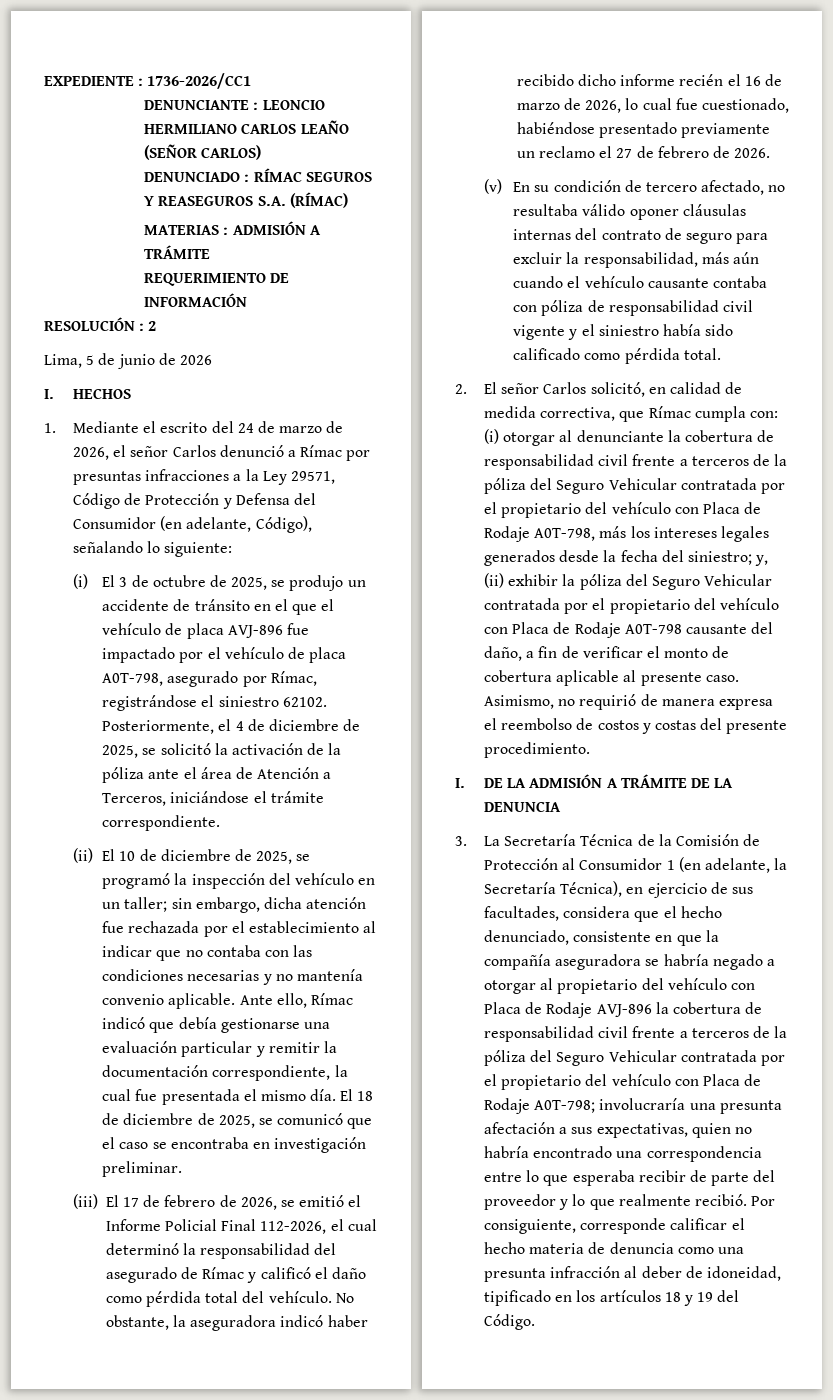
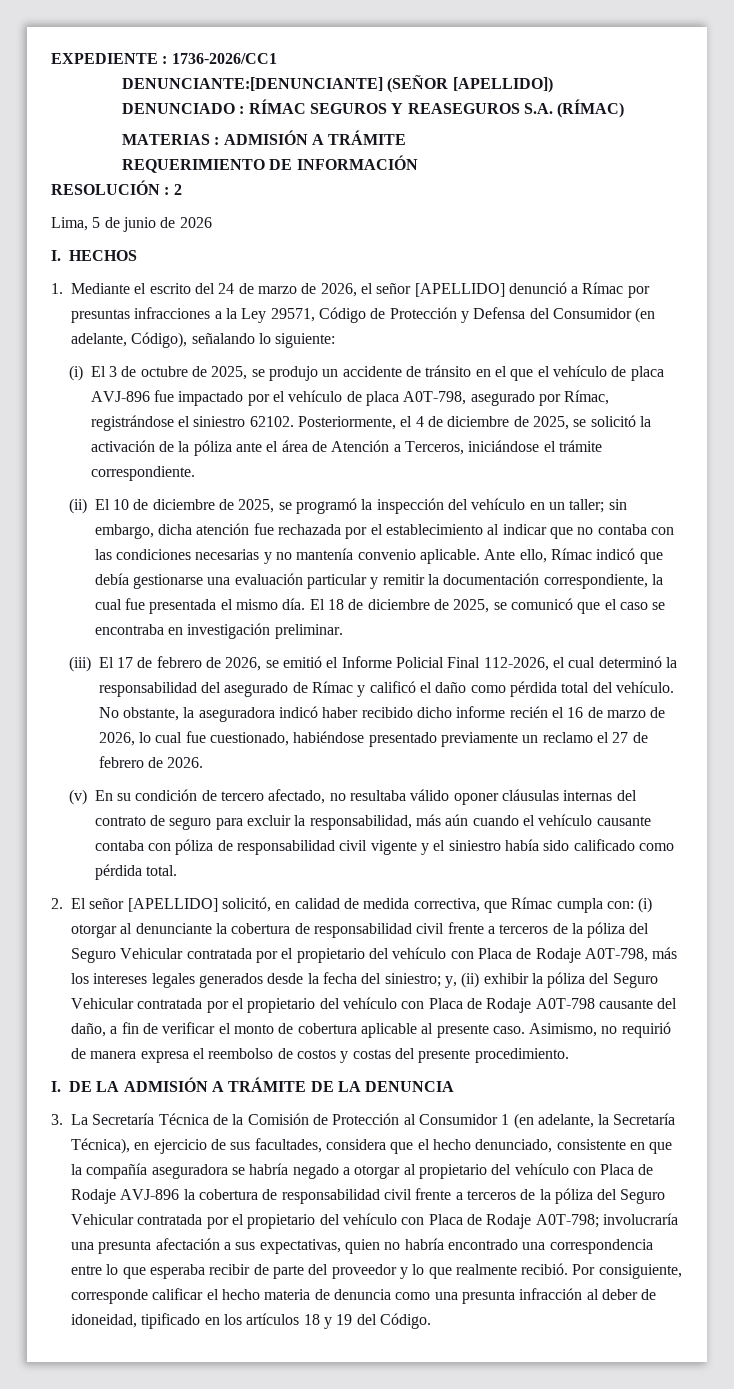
- DENUNCIANTE : LEONCIO HERMILIANO CARLOS LEAÑO (SEÑOR CARLOS)
+ DENUNCIANTE:[DENUNCIANTE] (SEÑOR [APELLIDO])
- 1. Mediante el escrito del 24 de marzo de 2026, el señor Carlos denunció a Rímac por presuntas infracciones a la Ley 29571, Código de Protección y Defensa del Consumidor (en adelante, Código), señalando lo siguiente:
+ 1. Mediante el escrito del 24 de marzo de 2026, el señor [APELLIDO] denunció a Rímac por presuntas infracciones a la Ley 29571, Código de Protección y Defensa del Consumidor (en adelante, Código), señalando lo siguiente:
- 2. El señor Carlos solicitó, en calidad de medida correctiva, que Rímac cumpla con:
+ 2. El señor [APELLIDO] solicitó, en calidad de medida correctiva, que Rímac cumpla con:

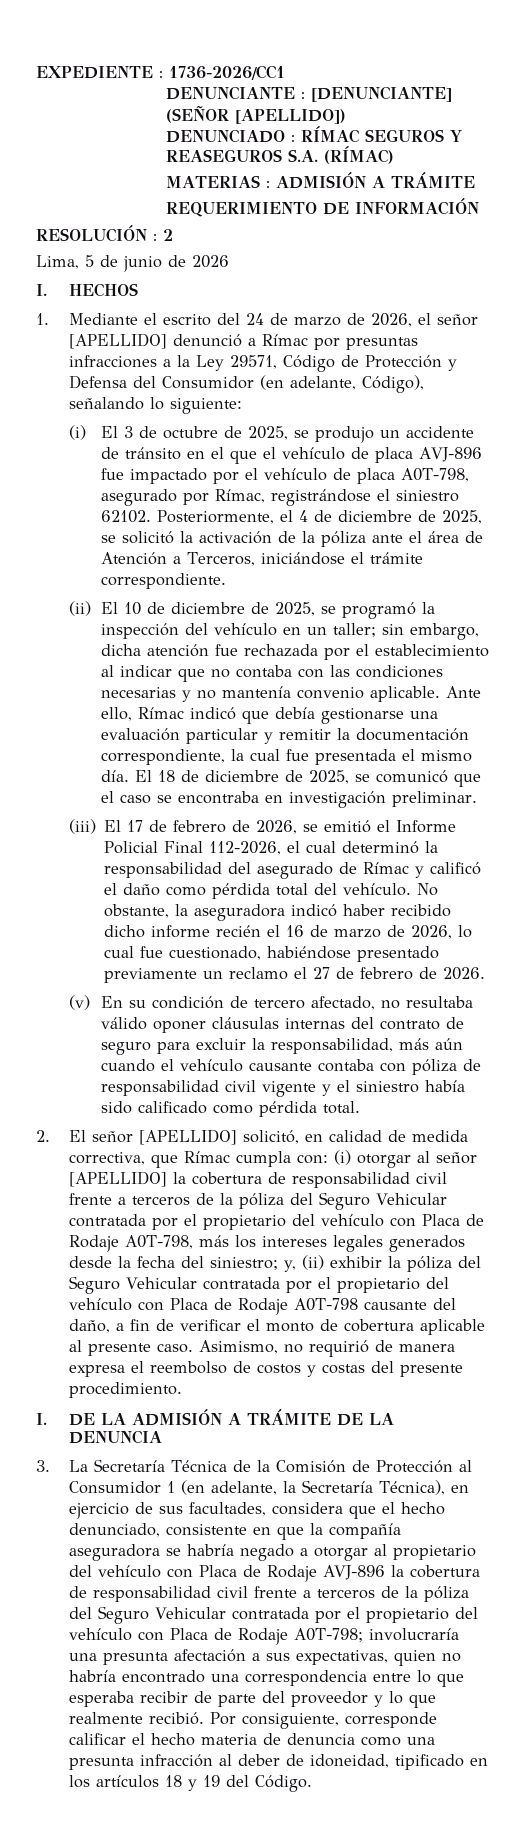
- DENUNCIANTE:[DENUNCIANTE] (SEÑOR [APELLIDO])
+ DENUNCIANTE : [DENUNCIANTE] (SEÑOR [APELLIDO])
- (i) otorgar al denunciante la cobertura de responsabilidad civil frente a terceros de la póliza del Seguro Vehicular contratada por el propietario del vehículo con Placa de Rodaje A0T-798, más los intereses legales generados desde la fecha del siniestro;
+ (i) otorgar al señor [APELLIDO] la cobertura de responsabilidad civil frente a terceros de la póliza del Seguro Vehicular contratada por el propietario del vehículo con Placa de Rodaje A0T-798, más los intereses legales generados desde la fecha del siniestro;

